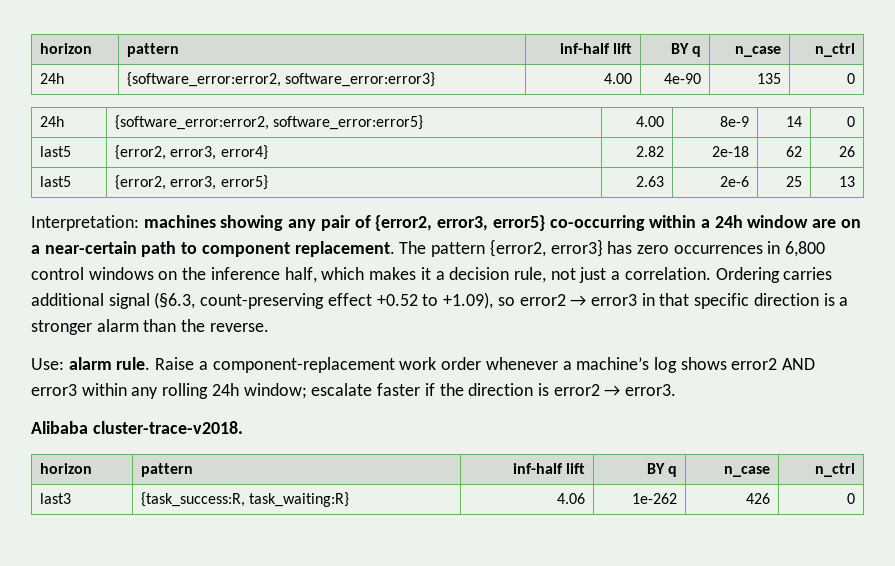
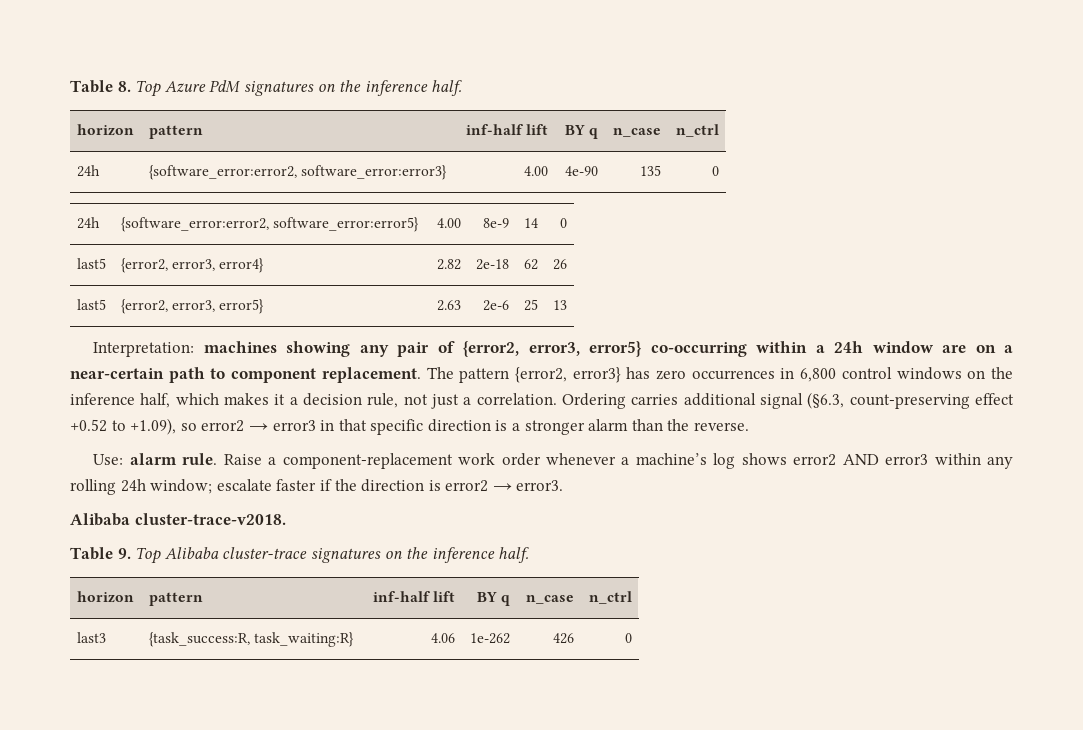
+ Table 8. Top Azure PdM signatures on the inference half.
+ Table 9. Top Alibaba cluster-trace signatures on the inference half.

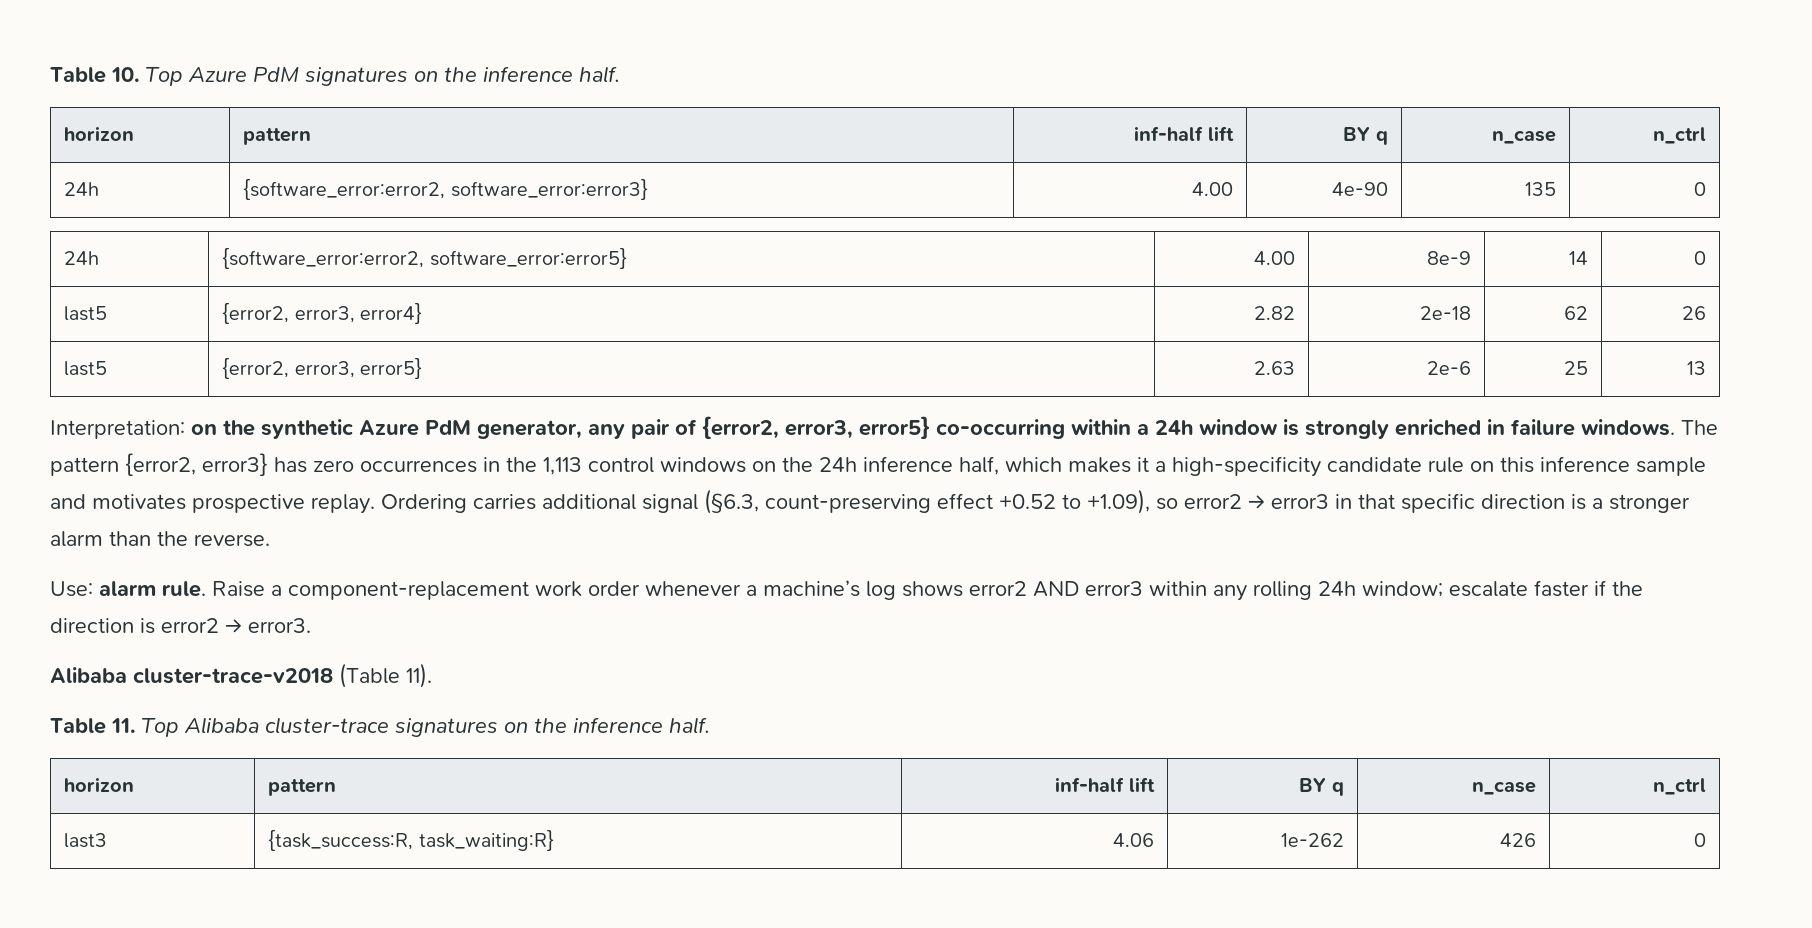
- Table 8. Top Azure PdM signatures on the inference half.
+ Table 10. Top Azure PdM signatures on the inference half.
- Interpretation: machines showing any pair of {error2, error3, error5} co-occurring within a 24h window are on a near-certain path to component replacement.
+ Interpretation: on the synthetic Azure PdM generator, any pair of {error2, error3, error5} co-occurring within a 24h window is strongly enriched in failure windows.
- The pattern {error2, error3} has zero occurrences in 6,800 control windows on the inference half, which makes it a decision rule, not just a correlation.
+ The pattern {error2, error3} has zero occurrences in the 1,113 control windows on the 24h inference half, which makes it a high-specificity candidate rule on this inference sample and motivates prospective replay.
- Alibaba cluster-trace-v2018.
- Table 9. Top Alibaba cluster-trace signatures on the inference half.
+ Alibaba cluster-trace-v2018 (Table 11).
+ Table 11. Top Alibaba cluster-trace signatures on the inference half.

